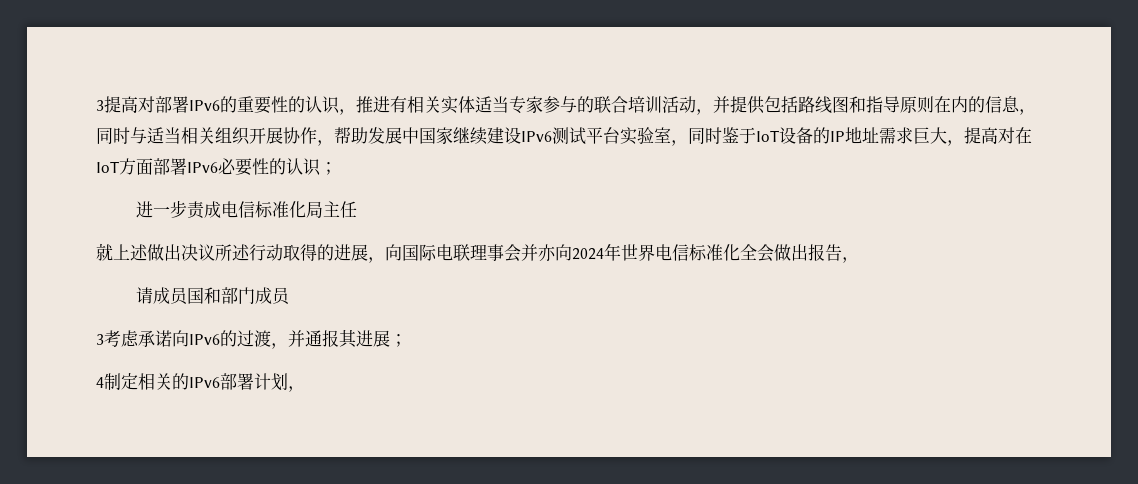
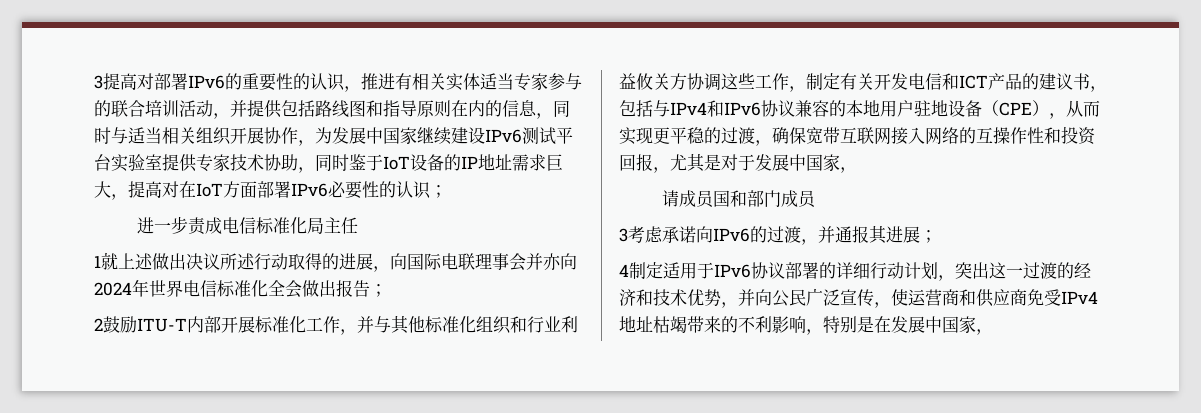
- 3提高对部署IPv6的重要性的认识，推进有相关实体适当专家参与的联合培训活动，并提供包括路线图和指导原则在内的信息，同时与适当相关组织开展协作，帮助发展中国家继续建设IPv6测试平台实验室，同时鉴于IoT设备的IP地址需求巨大，提高对在IoT方面部署IPv6必要性的认识；
+ 3提高对部署IPv6的重要性的认识，推进有相关实体适当专家参与的联合培训活动，并提供包括路线图和指导原则在内的信息，同时与适当相关组织开展协作，为发展中国家继续建设IPv6测试平台实验室提供专家技术协助，同时鉴于IoT设备的IP地址需求巨大，提高对在IoT方面部署IPv6必要性的认识；
- 就上述做出决议所述行动取得的进展，向国际电联理事会并亦向2024年世界电信标准化全会做出报告，
+ 1就上述做出决议所述行动取得的进展，向国际电联理事会并亦向2024年世界电信标准化全会做出报告；
+ 2鼓励ITU-T内部开展标准化工作，并与其他标准化组织和行业利益攸关方协调这些工作，制定有关开发电信和ICT产品的建议书，包括与IPv4和IPv6协议兼容的本地用户驻地设备（CPE），从而实现更平稳的过渡，确保宽带互联网接入网络的互操作性和投资回报，尤其是对于发展中国家，
- 4制定相关的IPv6部署计划，
+ 4制定适用于IPv6协议部署的详细行动计划，突出这一过渡的经济和技术优势，并向公民广泛宣传，使运营商和供应商免受IPv4地址枯竭带来的不利影响，特别是在发展中国家，

